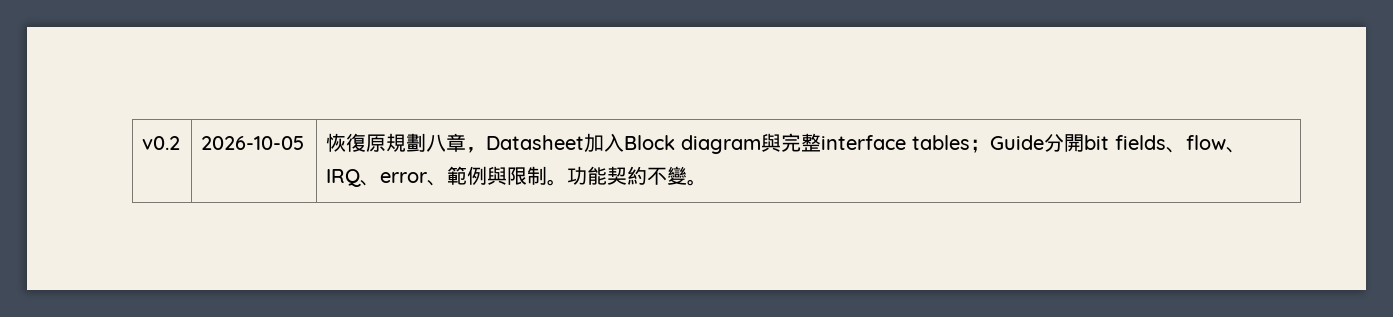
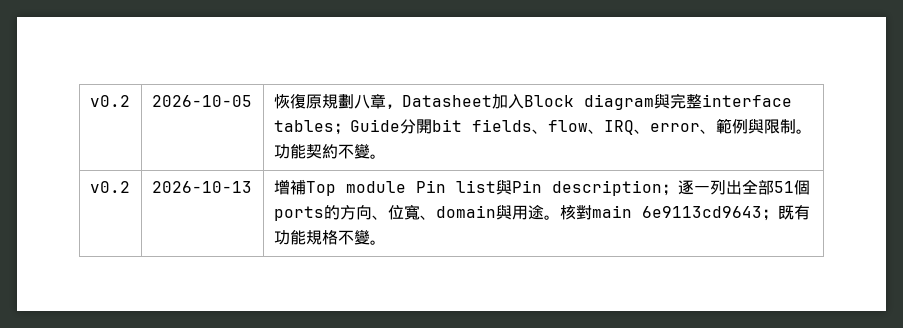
+ v0.2 | 2026-10-13 | 增補Top module Pin list與Pin description；逐一列出全部51個ports的方向、位寬、domain與用途。核對main 6e9113cd9643；既有功能規格不變。

